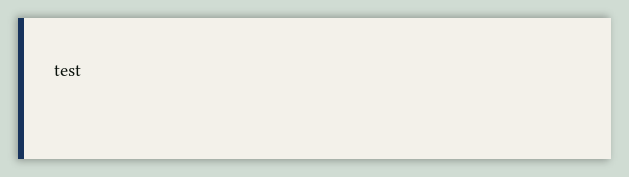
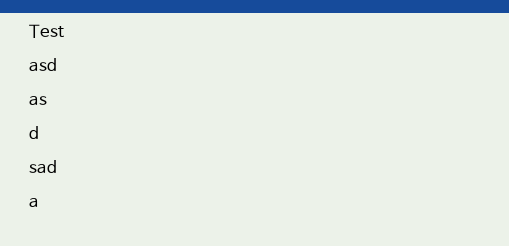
- test
+ Test
+ asd
+ as
+ d
+ sad
+ a

